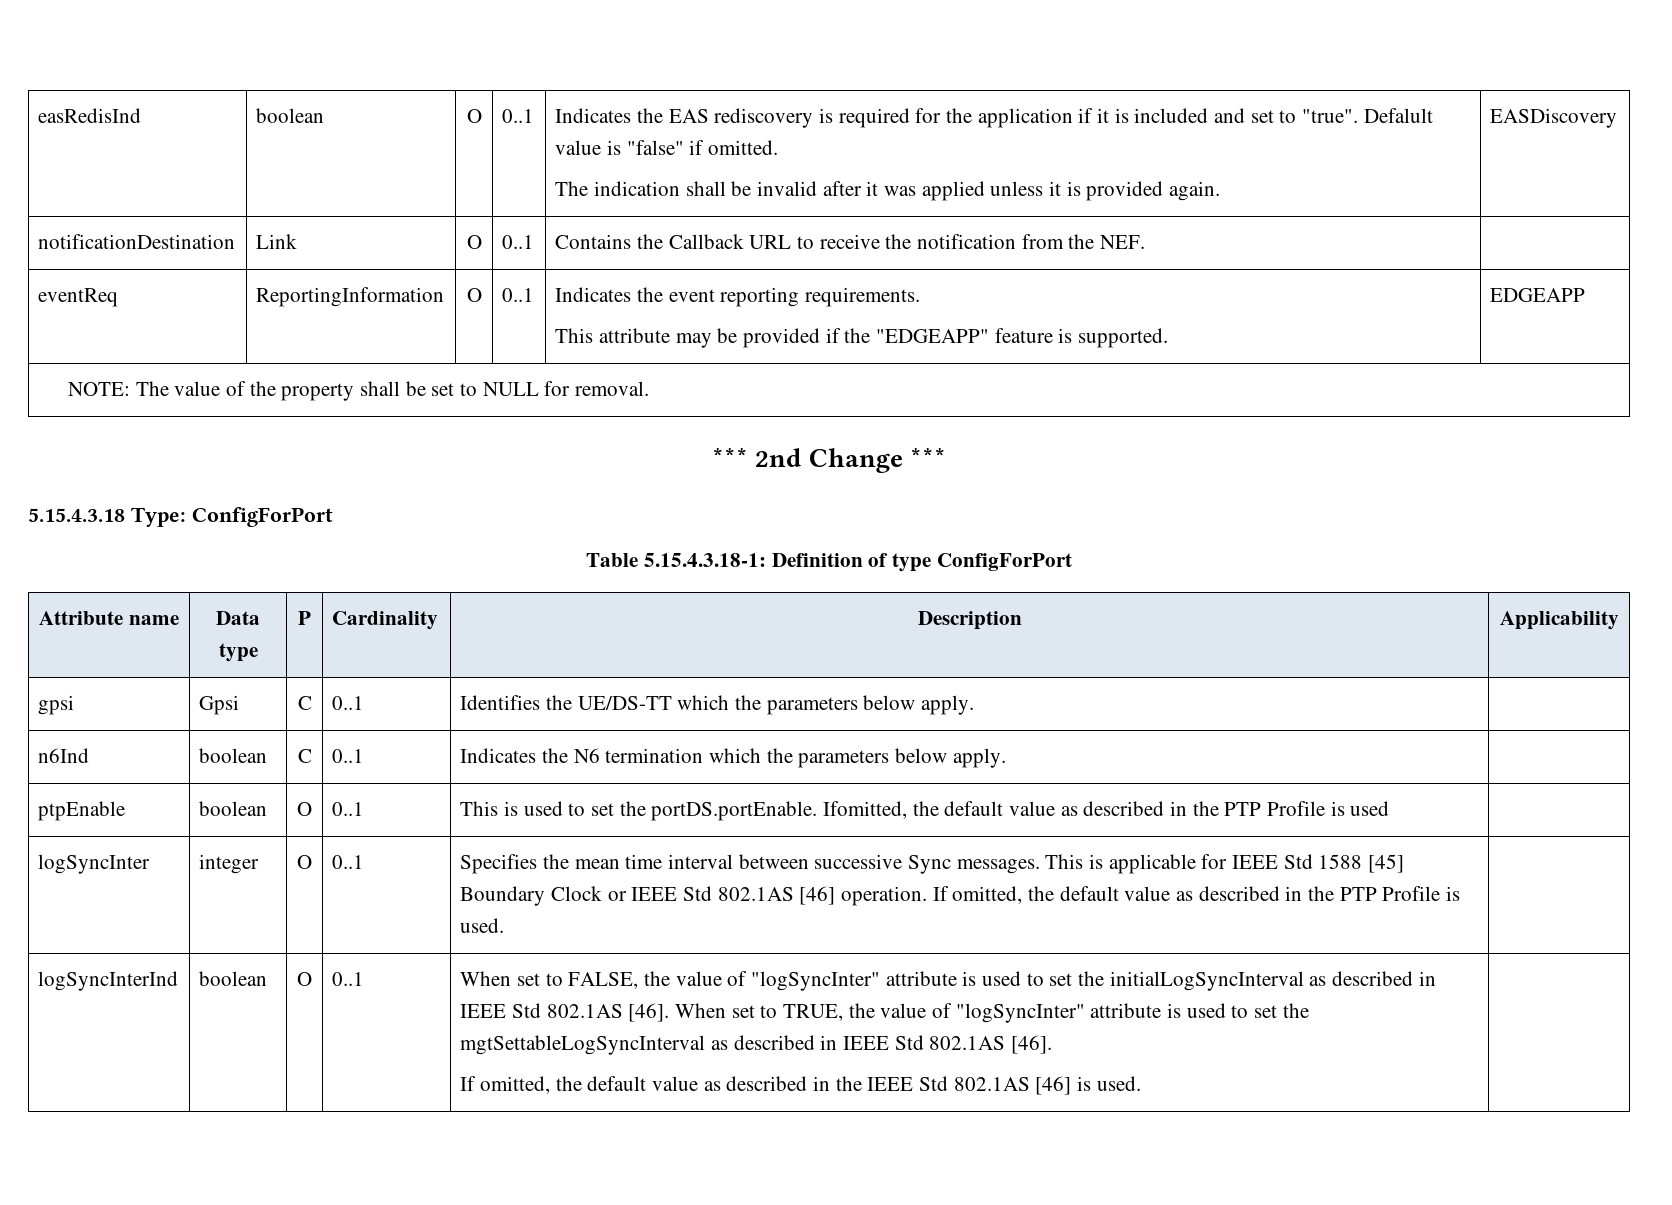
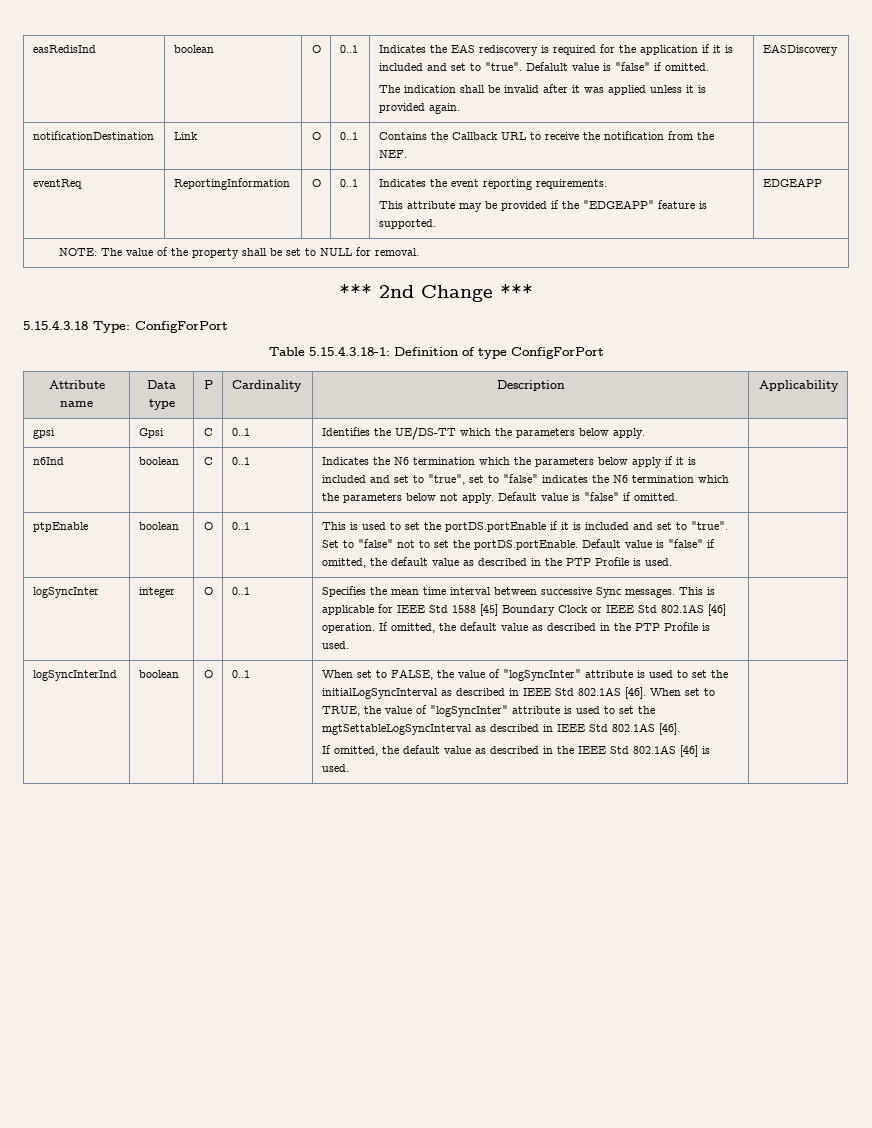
- n6Ind | boolean | C | 0..1 | Indicates the N6 termination which the parameters below apply. |
+ n6Ind | boolean | C | 0..1 | Indicates the N6 termination which the parameters below apply if it is included and set to "true", set to "false" indicates the N6 termination which the parameters below not apply. Default value is "false" if omitted. |
- This is used to set the portDS.portEnable. Ifomitted, the default value as described in the PTP Profile is used
+ This is used to set the portDS.portEnable if it is included and set to "true". Set to "false" not to set the portDS.portEnable. Default value is "false" if omitted, the default value as described in the PTP Profile is used.

